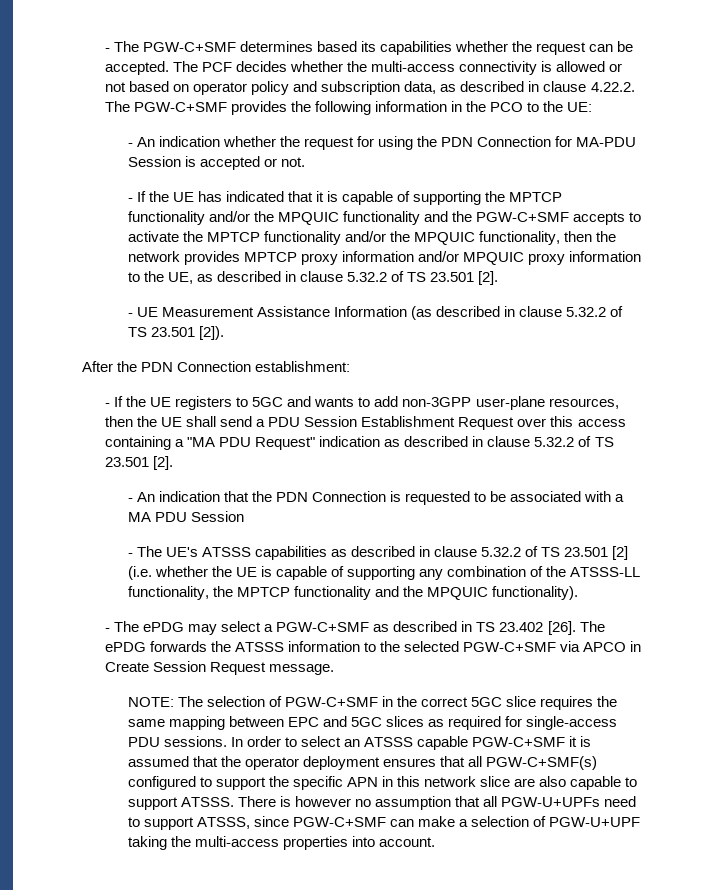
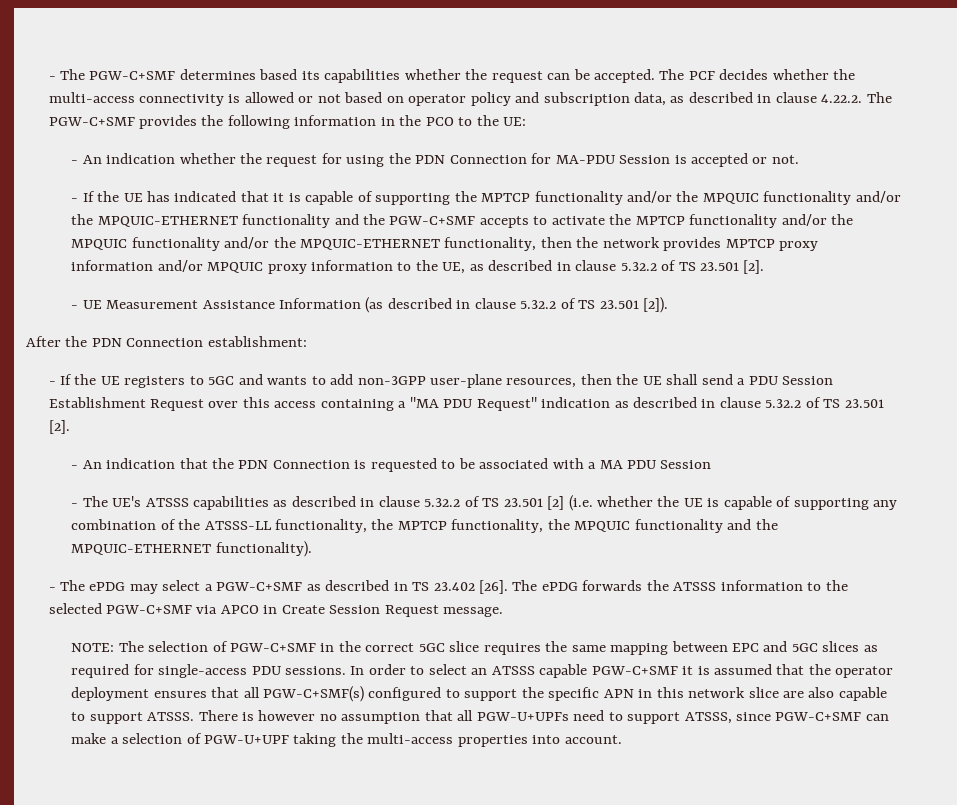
- - If the UE has indicated that it is capable of supporting the MPTCP functionality and/or the MPQUIC functionality and the PGW-C+SMF accepts to activate the MPTCP functionality and/or the MPQUIC functionality, then the network provides MPTCP proxy information and/or MPQUIC proxy information to the UE, as described in clause 5.32.2 of TS 23.501 [2].
+ - If the UE has indicated that it is capable of supporting the MPTCP functionality and/or the MPQUIC functionality and/or the MPQUIC-ETHERNET functionality and the PGW-C+SMF accepts to activate the MPTCP functionality and/or the MPQUIC functionality and/or the MPQUIC-ETHERNET functionality, then the network provides MPTCP proxy information and/or MPQUIC proxy information to the UE, as described in clause 5.32.2 of TS 23.501 [2].
- - The UE's ATSSS capabilities as described in clause 5.32.2 of TS 23.501 [2] (i.e. whether the UE is capable of supporting any combination of the ATSSS-LL functionality, the MPTCP functionality and the MPQUIC functionality).
+ - The UE's ATSSS capabilities as described in clause 5.32.2 of TS 23.501 [2] (i.e. whether the UE is capable of supporting any combination of the ATSSS-LL functionality, the MPTCP functionality, the MPQUIC functionality and the MPQUIC-ETHERNET functionality).

